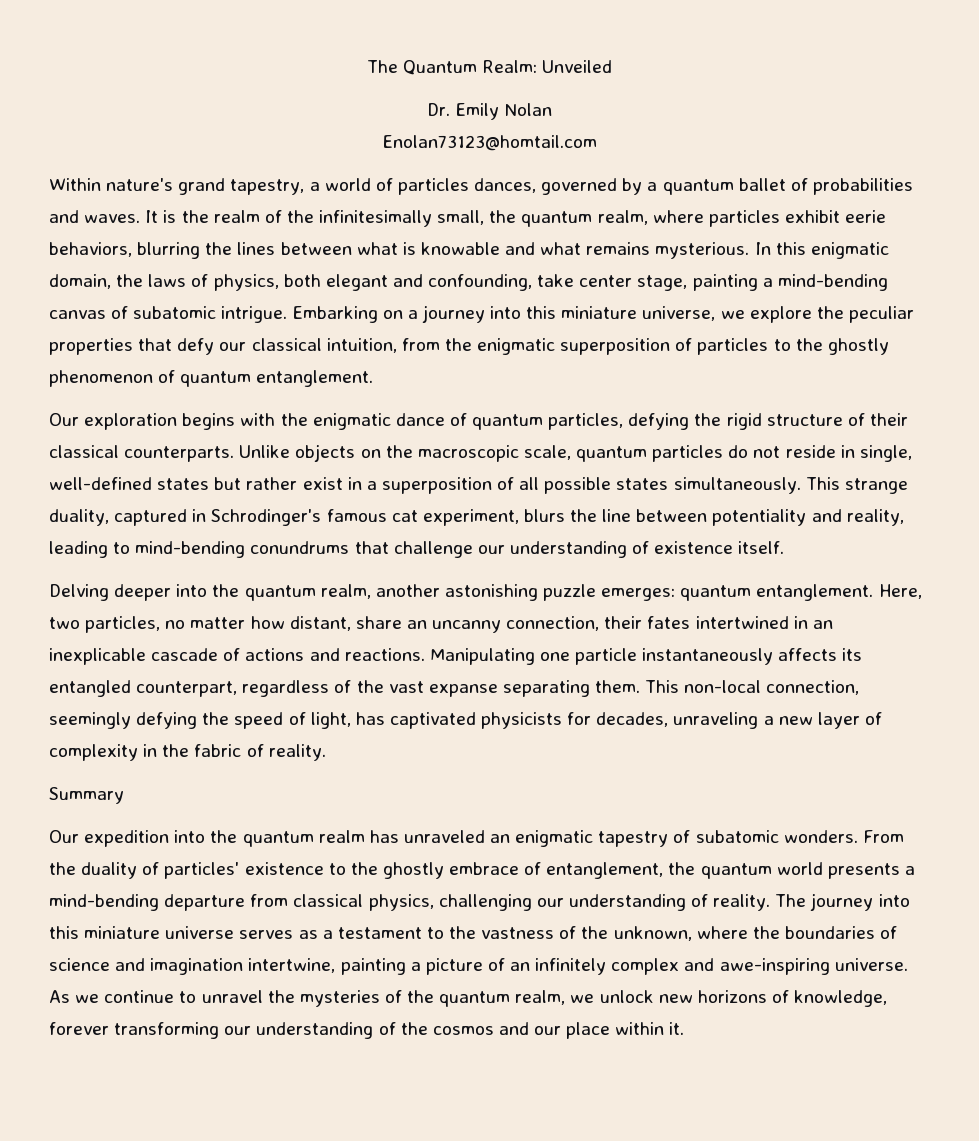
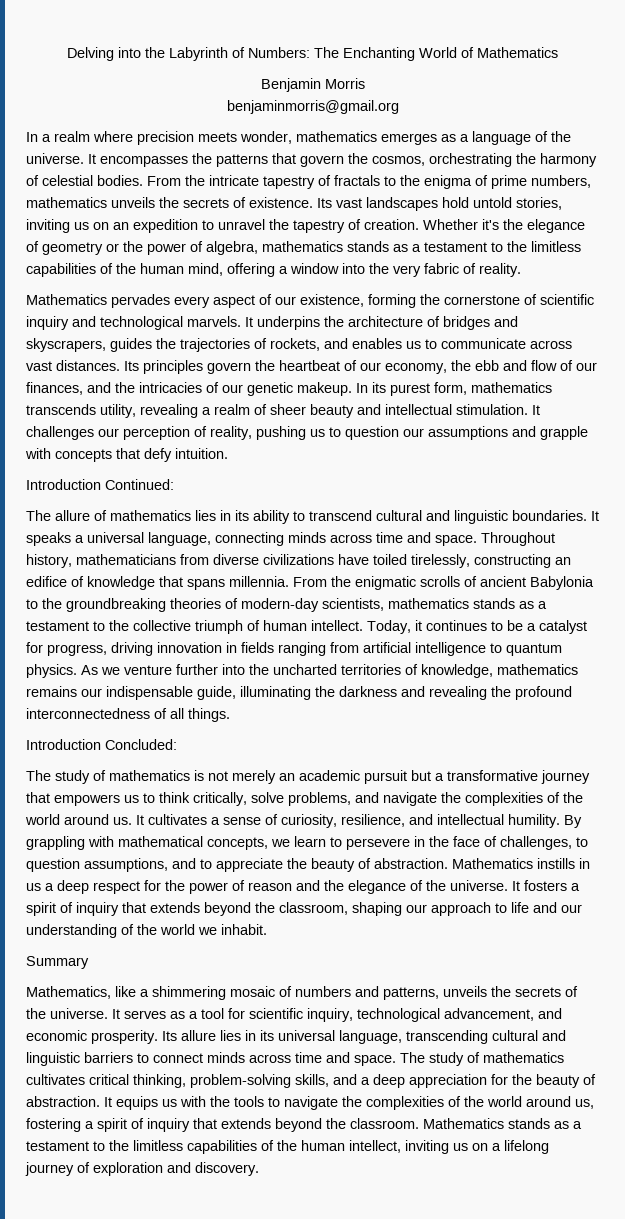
- The Quantum Realm: Unveiled
- Dr. Emily Nolan
- Enolan73123@homtail.com
- Within nature's grand tapestry, a world of particles dances, governed by a quantum ballet of probabilities and waves. It is the realm of the infinitesimally small, the quantum realm, where particles exhibit eerie behaviors, blurring the lines between what is knowable and what remains mysterious. In this enigmatic domain, the laws of physics, both elegant and confounding, take center stage, painting a mind-bending canvas of subatomic intrigue. Embarking on a journey into this miniature universe, we explore the peculiar properties that defy our classical intuition, from the enigmatic superposition of particles to the ghostly phenomenon of quantum entanglement.
- Our exploration begins with the enigmatic dance of quantum particles, defying the rigid structure of their classical counterparts. Unlike objects on the macroscopic scale, quantum particles do not reside in single, well-defined states but rather exist in a superposition of all possible states simultaneously. This strange duality, captured in Schrodinger's famous cat experiment, blurs the line between potentiality and reality, leading to mind-bending conundrums that challenge our understanding of existence itself.
- Delving deeper into the quantum realm, another astonishing puzzle emerges: quantum entanglement. Here, two particles, no matter how distant, share an uncanny connection, their fates intertwined in an inexplicable cascade of actions and reactions. Manipulating one particle instantaneously affects its entangled counterpart, regardless of the vast expanse separating them. This non-local connection, seemingly defying the speed of light, has captivated physicists for decades, unraveling a new layer of complexity in the fabric of reality.
+ Delving into the Labyrinth of Numbers: The Enchanting World of Mathematics
+ Benjamin Morris
+ benjaminmorris@gmail.org
+ In a realm where precision meets wonder, mathematics emerges as a language of the universe. It encompasses the patterns that govern the cosmos, orchestrating the harmony of celestial bodies. From the intricate tapestry of fractals to the enigma of prime numbers, mathematics unveils the secrets of existence. Its vast landscapes hold untold stories, inviting us on an expedition to unravel the tapestry of creation. Whether it's the elegance of geometry or the power of algebra, mathematics stands as a testament to the limitless capabilities of the human mind, offering a window into the very fabric of reality.
+ Mathematics pervades every aspect of our existence, forming the cornerstone of scientific inquiry and technological marvels. It underpins the architecture of bridges and skyscrapers, guides the trajectories of rockets, and enables us to communicate across vast distances. Its principles govern the heartbeat of our economy, the ebb and flow of our finances, and the intricacies of our genetic makeup. In its purest form, mathematics transcends utility, revealing a realm of sheer beauty and intellectual stimulation. It challenges our perception of reality, pushing us to question our assumptions and grapple with concepts that defy intuition.
+ Introduction Continued:
+ The allure of mathematics lies in its ability to transcend cultural and linguistic boundaries. It speaks a universal language, connecting minds across time and space. Throughout history, mathematicians from diverse civilizations have toiled tirelessly, constructing an edifice of knowledge that spans millennia. From the enigmatic scrolls of ancient Babylonia to the groundbreaking theories of modern-day scientists, mathematics stands as a testament to the collective triumph of human intellect. Today, it continues to be a catalyst for progress, driving innovation in fields ranging from artificial intelligence to quantum physics. As we venture further into the uncharted territories of knowledge, mathematics remains our indispensable guide, illuminating the darkness and revealing the profound interconnectedness of all things.
+ Introduction Concluded:
+ The study of mathematics is not merely an academic pursuit but a transformative journey that empowers us to think critically, solve problems, and navigate the complexities of the world around us. It cultivates a sense of curiosity, resilience, and intellectual humility. By grappling with mathematical concepts, we learn to persevere in the face of challenges, to question assumptions, and to appreciate the beauty of abstraction. Mathematics instills in us a deep respect for the power of reason and the elegance of the universe. It fosters a spirit of inquiry that extends beyond the classroom, shaping our approach to life and our understanding of the world we inhabit.
  Summary
- Our expedition into the quantum realm has unraveled an enigmatic tapestry of subatomic wonders. From the duality of particles' existence to the ghostly embrace of entanglement, the quantum world presents a mind-bending departure from classical physics, challenging our understanding of reality. The journey into this miniature universe serves as a testament to the vastness of the unknown, where the boundaries of science and imagination intertwine, painting a picture of an infinitely complex and awe-inspiring universe. As we continue to unravel the mysteries of the quantum realm, we unlock new horizons of knowledge, forever transforming our understanding of the cosmos and our place within it.
+ Mathematics, like a shimmering mosaic of numbers and patterns, unveils the secrets of the universe. It serves as a tool for scientific inquiry, technological advancement, and economic prosperity. Its allure lies in its universal language, transcending cultural and linguistic barriers to connect minds across time and space. The study of mathematics cultivates critical thinking, problem-solving skills, and a deep appreciation for the beauty of abstraction. It equips us with the tools to navigate the complexities of the world around us, fostering a spirit of inquiry that extends beyond the classroom. Mathematics stands as a testament to the limitless capabilities of the human intellect, inviting us on a lifelong journey of exploration and discovery.

